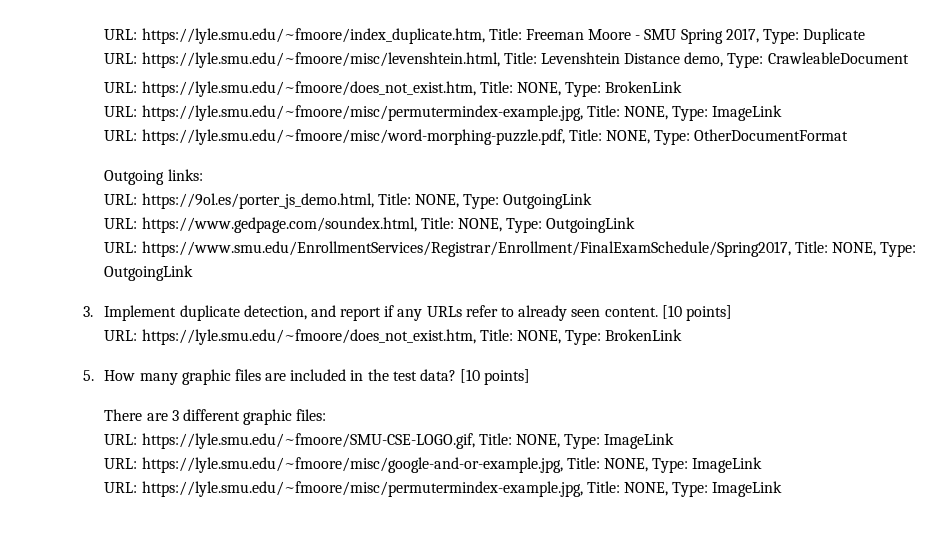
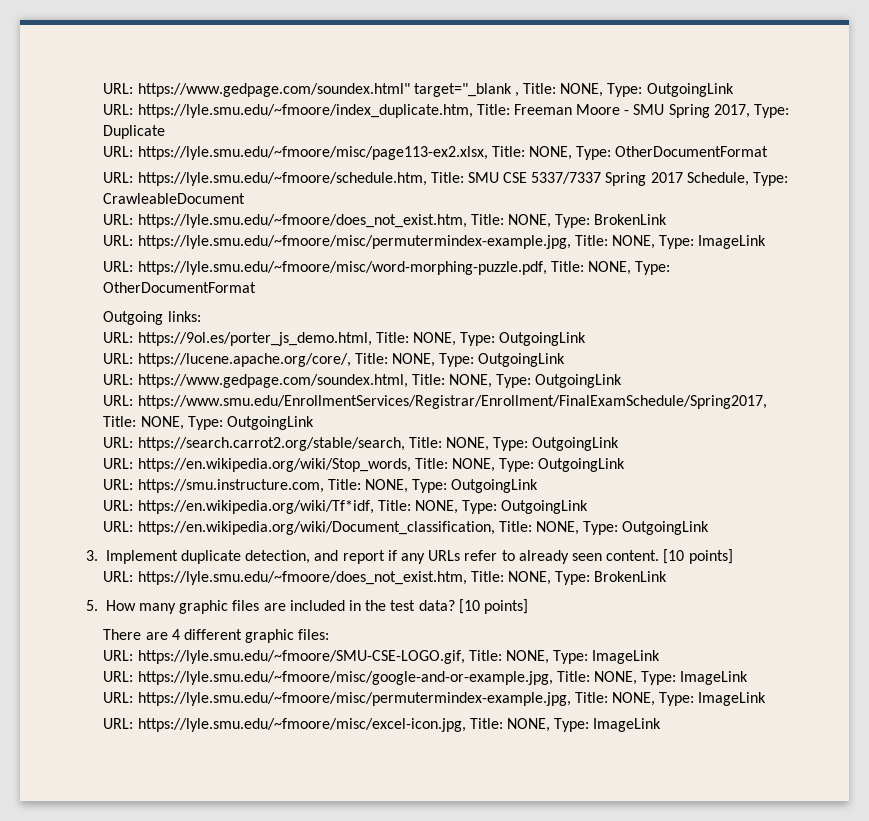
+ URL: https://www.gedpage.com/soundex.html" target="_blank , Title: NONE, Type: OutgoingLink
- URL: https://lyle.smu.edu/~fmoore/misc/levenshtein.html, Title: Levenshtein Distance demo, Type: CrawleableDocument
+ URL: https://lyle.smu.edu/~fmoore/misc/page113-ex2.xlsx, Title: NONE, Type: OtherDocumentFormat
+ URL: https://lyle.smu.edu/~fmoore/schedule.htm, Title: SMU CSE 5337/7337 Spring 2017 Schedule, Type: CrawleableDocument
+ URL: https://lucene.apache.org/core/, Title: NONE, Type: OutgoingLink
+ URL: https://search.carrot2.org/stable/search, Title: NONE, Type: OutgoingLink
+ URL: https://en.wikipedia.org/wiki/Stop_words, Title: NONE, Type: OutgoingLink
+ URL: https://smu.instructure.com, Title: NONE, Type: OutgoingLink
+ URL: https://en.wikipedia.org/wiki/Tf*idf, Title: NONE, Type: OutgoingLink
+ URL: https://en.wikipedia.org/wiki/Document_classification, Title: NONE, Type: OutgoingLink
- There are 3 different graphic files:
+ There are 4 different graphic files:
+ URL: https://lyle.smu.edu/~fmoore/misc/excel-icon.jpg, Title: NONE, Type: ImageLink

